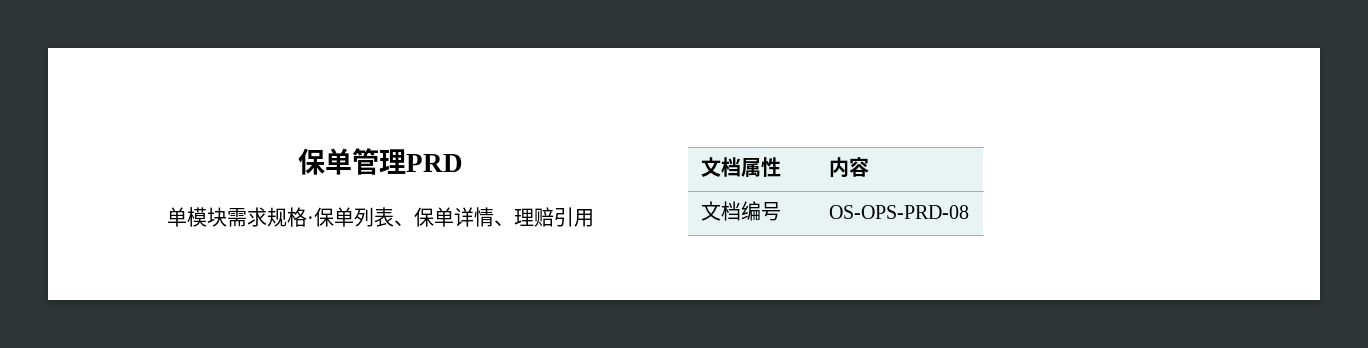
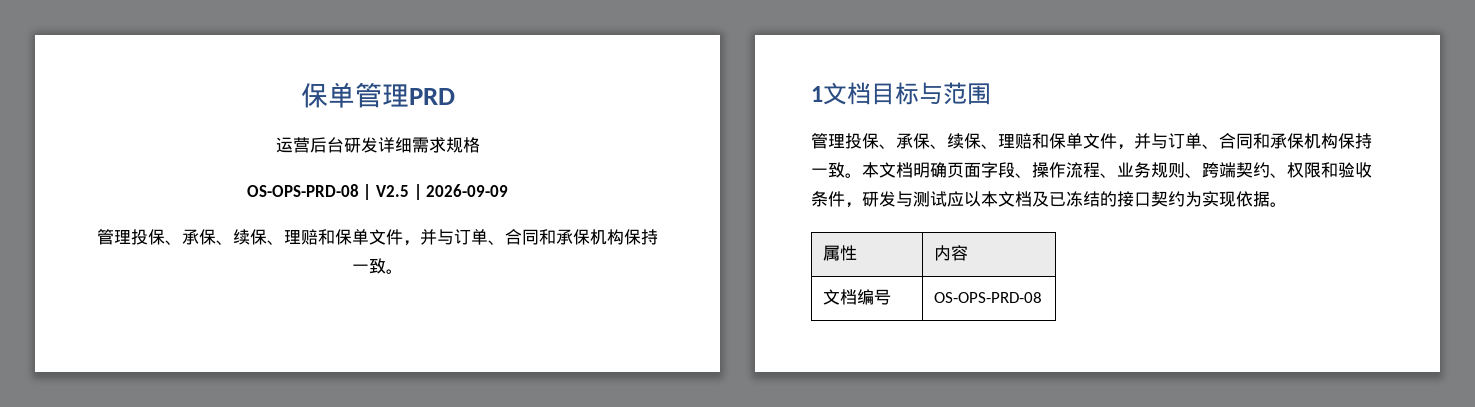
- 单模块需求规格·保单列表、保单详情、理赔引用
- 文档属性 | 内容
+ 运营后台研发详细需求规格
+ OS-OPS-PRD-08 | V2.5 | 2026-09-09
+ 管理投保、承保、续保、理赔和保单文件，并与订单、合同和承保机构保持一致。
+ 1文档目标与范围
+ 管理投保、承保、续保、理赔和保单文件，并与订单、合同和承保机构保持一致。本文档明确页面字段、操作流程、业务规则、跨端契约、权限和验收条件，研发与测试应以本文档及已冻结的接口契约为实现依据。
+ 属性 | 内容

